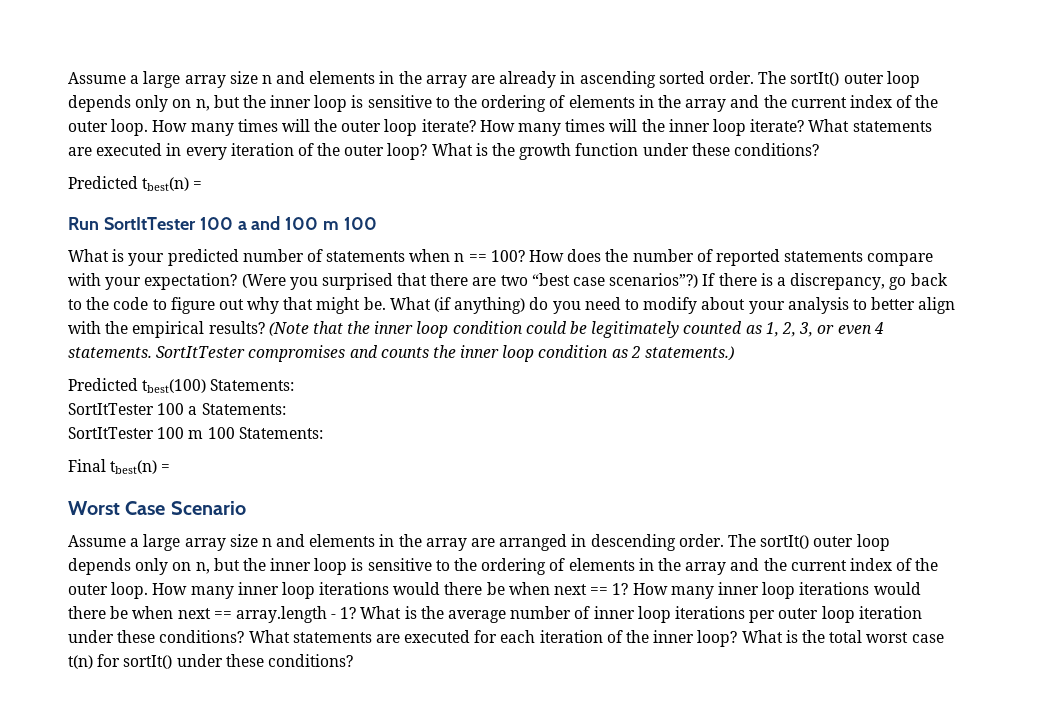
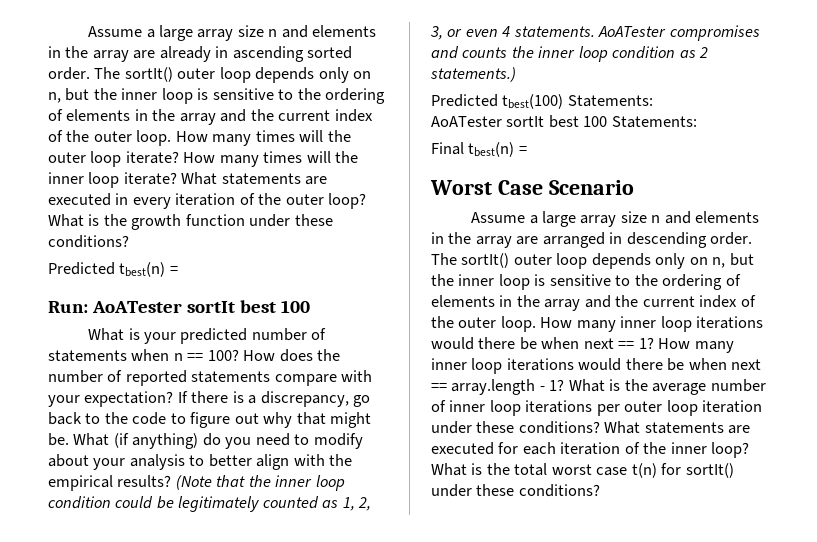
- Run SortItTester 100 a and 100 m 100
+ Run: AoATester sortIt best 100
- (Were you surprised that there are two “best case scenarios”?)
- SortItTester compromises and counts the inner loop condition as 2 statements.)
+ AoATester compromises and counts the inner loop condition as 2 statements.)
- SortItTester 100 a Statements:
- SortItTester 100 m 100 Statements:
+ AoATester sortIt best 100 Statements:

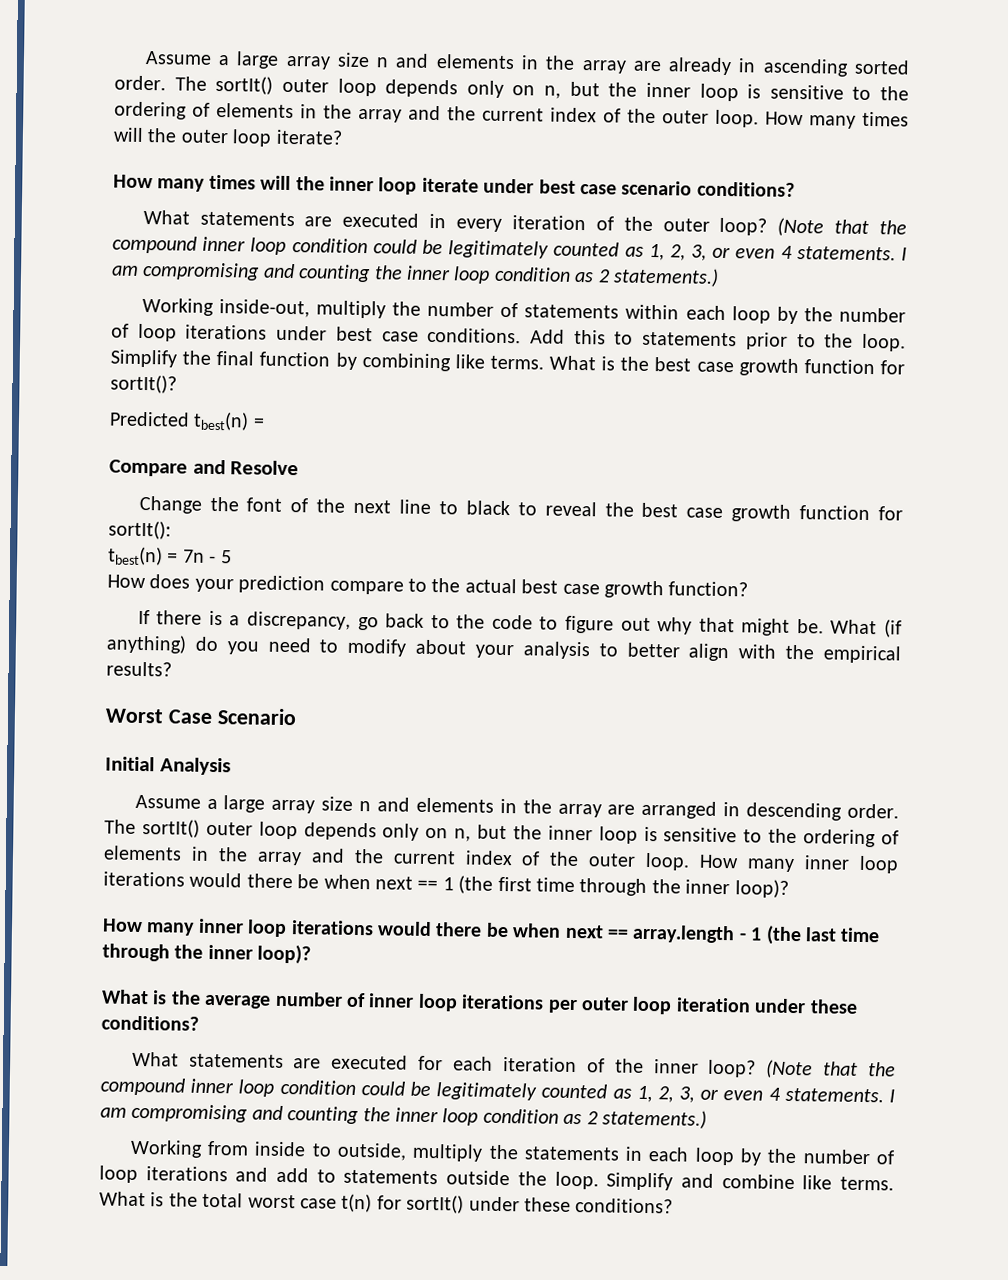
- How many times will the outer loop iterate? How many times will the inner loop iterate? What statements are executed in every iteration of the outer loop? What is the growth function under these conditions?
+ How many times will the outer loop iterate?
+ How many times will the inner loop iterate under best case scenario conditions?
+ What statements are executed in every iteration of the outer loop? (Note that the compound inner loop condition could be legitimately counted as 1, 2, 3, or even 4 statements. I am compromising and counting the inner loop condition as 2 statements.)
+ Working inside-out, multiply the number of statements within each loop by the number of loop iterations under best case conditions. Add this to statements prior to the loop. Simplify the final function by combining like terms. What is the best case growth function for sortIt()?
  Predicted tbest(n) =
- Run: AoATester sortIt best 100
- What is your predicted number of statements when n == 100? How does the number of reported statements compare with your expectation? If there is a discrepancy, go back to the code to figure out why that might be.
+ Compare and Resolve
+ Change the font of the next line to black to reveal the best case growth function for sortIt():
+ tbest(n) = 7n - 5
+ How does your prediction compare to the actual best case growth function?
+ If there is a discrepancy, go back to the code to figure out why that might be.
- (Note that the inner loop condition could be legitimately counted as 1, 2, 3, or even 4 statements. AoATester compromises and counts the inner loop condition as 2 statements.)
- Predicted tbest(100) Statements:
- AoATester sortIt best 100 Statements:
- Final tbest(n) =
+ Initial Analysis
- How many inner loop iterations would there be when next == 1? How many inner loop iterations would there be when next == array.length - 1? What is the average number of inner loop iterations per outer loop iteration under these conditions? What statements are executed for each iteration of the inner loop?
+ How many inner loop iterations would there be when next == 1 (the first time through the inner loop)?
+ How many inner loop iterations would there be when next == array.length - 1 (the last time through the inner loop)?
+ What is the average number of inner loop iterations per outer loop iteration under these conditions?
+ What statements are executed for each iteration of the inner loop? (Note that the compound inner loop condition could be legitimately counted as 1, 2, 3, or even 4 statements. I am compromising and counting the inner loop condition as 2 statements.)
+ Working from inside to outside, multiply the statements in each loop by the number of loop iterations and add to statements outside the loop. Simplify and combine like terms.

